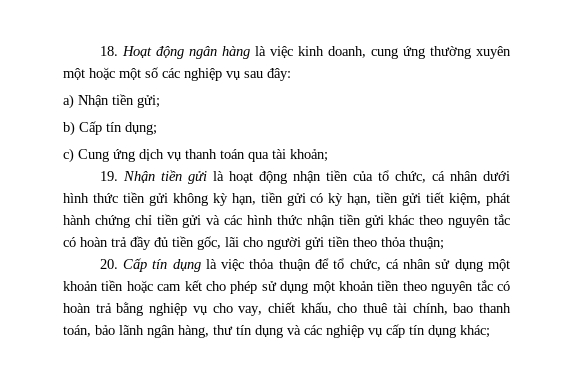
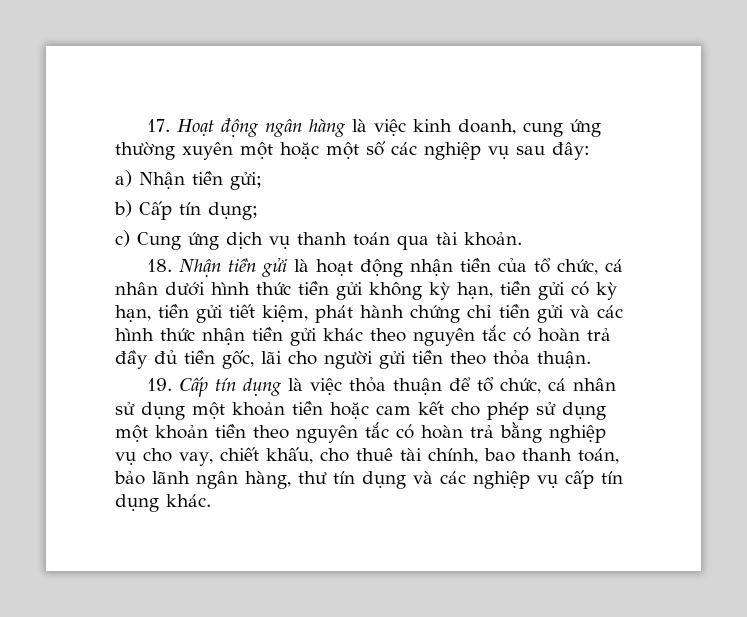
- 18. Hoạt động ngân hàng là việc kinh doanh, cung ứng thường xuyên một hoặc một số các nghiệp vụ sau đây:
+ 17. Hoạt động ngân hàng là việc kinh doanh, cung ứng thường xuyên một hoặc một số các nghiệp vụ sau đây:
- c) Cung ứng dịch vụ thanh toán qua tài khoản;
- 19. Nhận tiền gửi là hoạt động nhận tiền của tổ chức, cá nhân dưới hình thức tiền gửi không kỳ hạn, tiền gửi có kỳ hạn, tiền gửi tiết kiệm, phát hành chứng chỉ tiền gửi và các hình thức nhận tiền gửi khác theo nguyên tắc có hoàn trả đầy đủ tiền gốc, lãi cho người gửi tiền theo thỏa thuận;
- 20. Cấp tín dụng là việc thỏa thuận để tổ chức, cá nhân sử dụng một khoản tiền hoặc cam kết cho phép sử dụng một khoản tiền theo nguyên tắc có hoàn trả bằng nghiệp vụ cho vay, chiết khấu, cho thuê tài chính, bao thanh toán, bảo lãnh ngân hàng, thư tín dụng và các nghiệp vụ cấp tín dụng khác;
+ c) Cung ứng dịch vụ thanh toán qua tài khoản.
+ 18. Nhận tiền gửi là hoạt động nhận tiền của tổ chức, cá nhân dưới hình thức tiền gửi không kỳ hạn, tiền gửi có kỳ hạn, tiền gửi tiết kiệm, phát hành chứng chỉ tiền gửi và các hình thức nhận tiền gửi khác theo nguyên tắc có hoàn trả đầy đủ tiền gốc, lãi cho người gửi tiền theo thỏa thuận.
+ 19. Cấp tín dụng là việc thỏa thuận để tổ chức, cá nhân sử dụng một khoản tiền hoặc cam kết cho phép sử dụng một khoản tiền theo nguyên tắc có hoàn trả bằng nghiệp vụ cho vay, chiết khấu, cho thuê tài chính, bao thanh toán, bảo lãnh ngân hàng, thư tín dụng và các nghiệp vụ cấp tín dụng khác.

